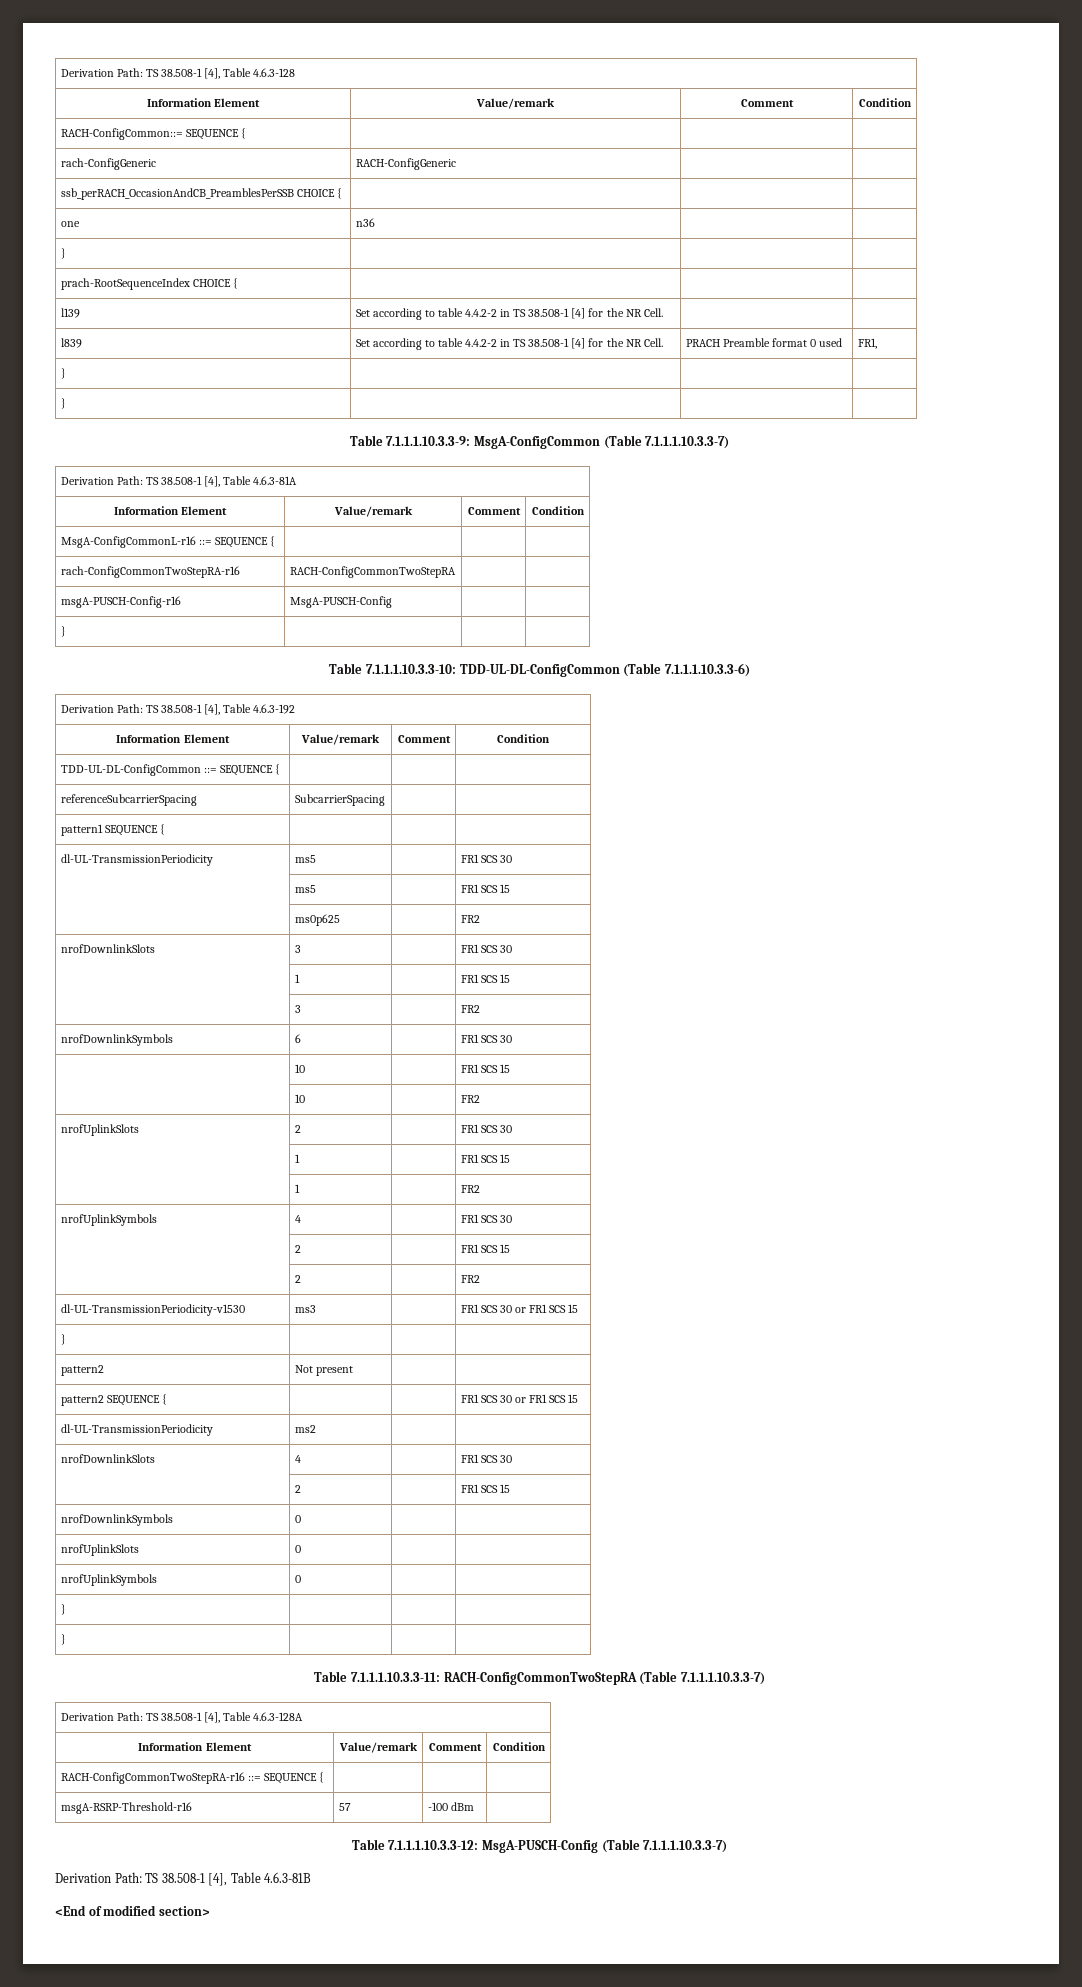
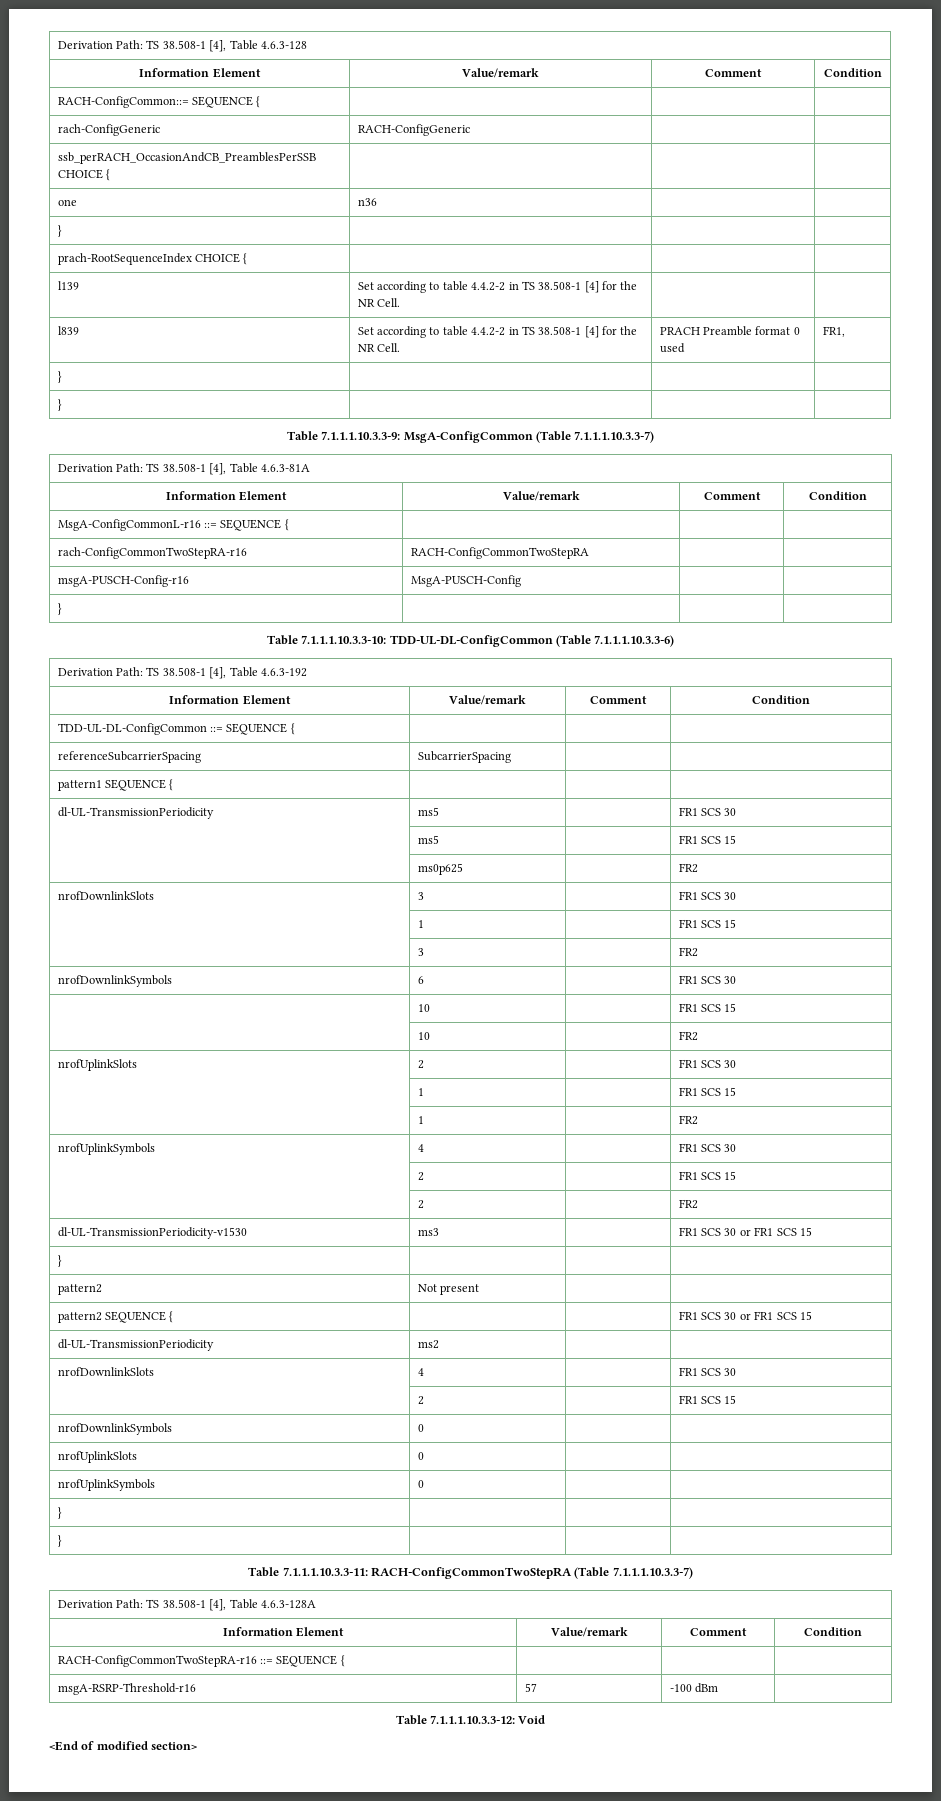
- Table 7.1.1.1.10.3.3-12: MsgA-PUSCH-Config (Table 7.1.1.1.10.3.3-7)
- Derivation Path: TS 38.508-1 [4], Table 4.6.3-81B
+ Table 7.1.1.1.10.3.3-12: Void

